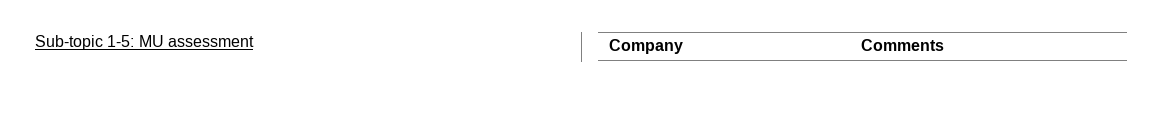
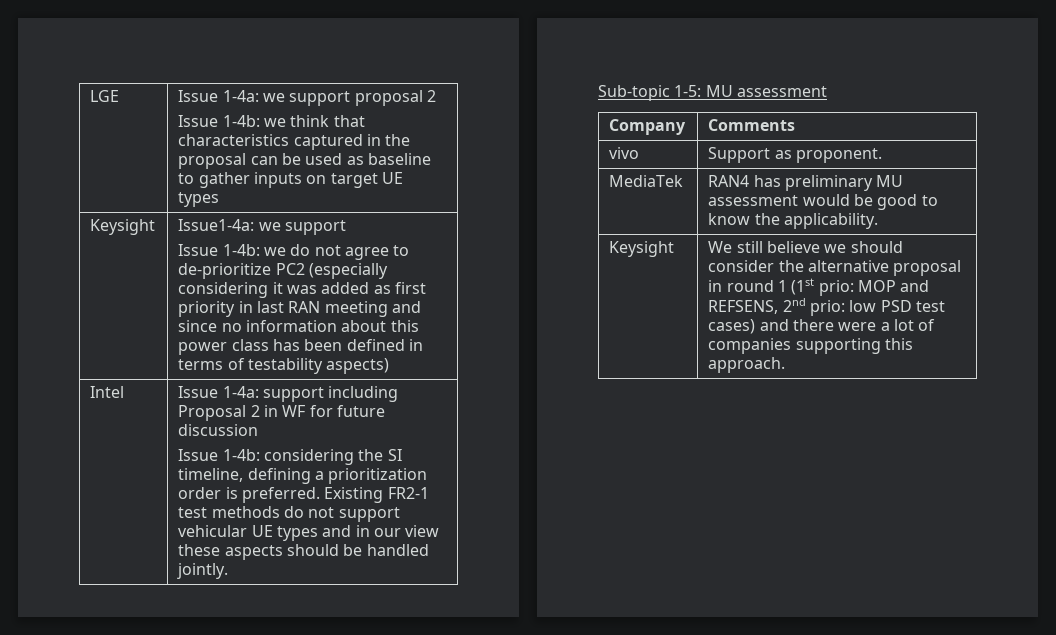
+ LGE | Issue 1-4a: we support proposal 2
+ Issue 1-4b: we think that characteristics captured in the proposal can be used as baseline to gather inputs on target UE types
+ Keysight | Issue1-4a: we support
+ Issue 1-4b: we do not agree to de-prioritize PC2 (especially considering it was added as first priority in last RAN meeting and since no information about this power class has been defined in terms of testability aspects)
+ Intel | Issue 1-4a: support including Proposal 2 in WF for future discussion
+ Issue 1-4b: considering the SI timeline, defining a prioritization order is preferred. Existing FR2-1 test methods do not support vehicular UE types and in our view these aspects should be handled jointly.
+ vivo | Support as proponent.
+ MediaTek | RAN4 has preliminary MU assessment would be good to know the applicability.
+ Keysight | We still believe we should consider the alternative proposal in round 1 (1st prio: MOP and REFSENS, 2nd prio: low PSD test cases) and there were a lot of companies supporting this approach.

